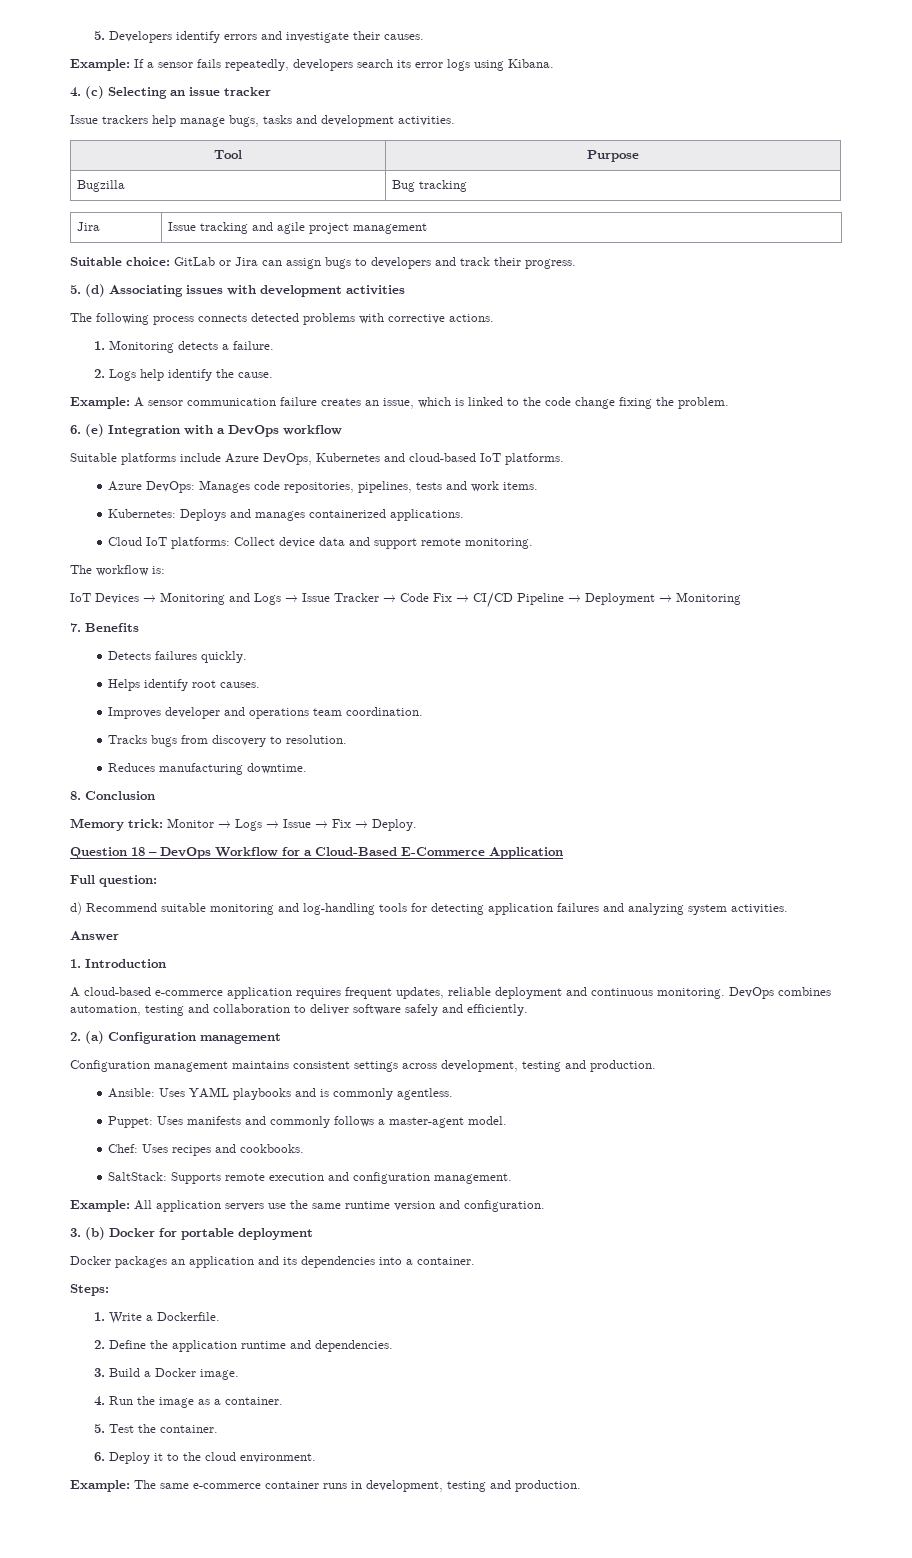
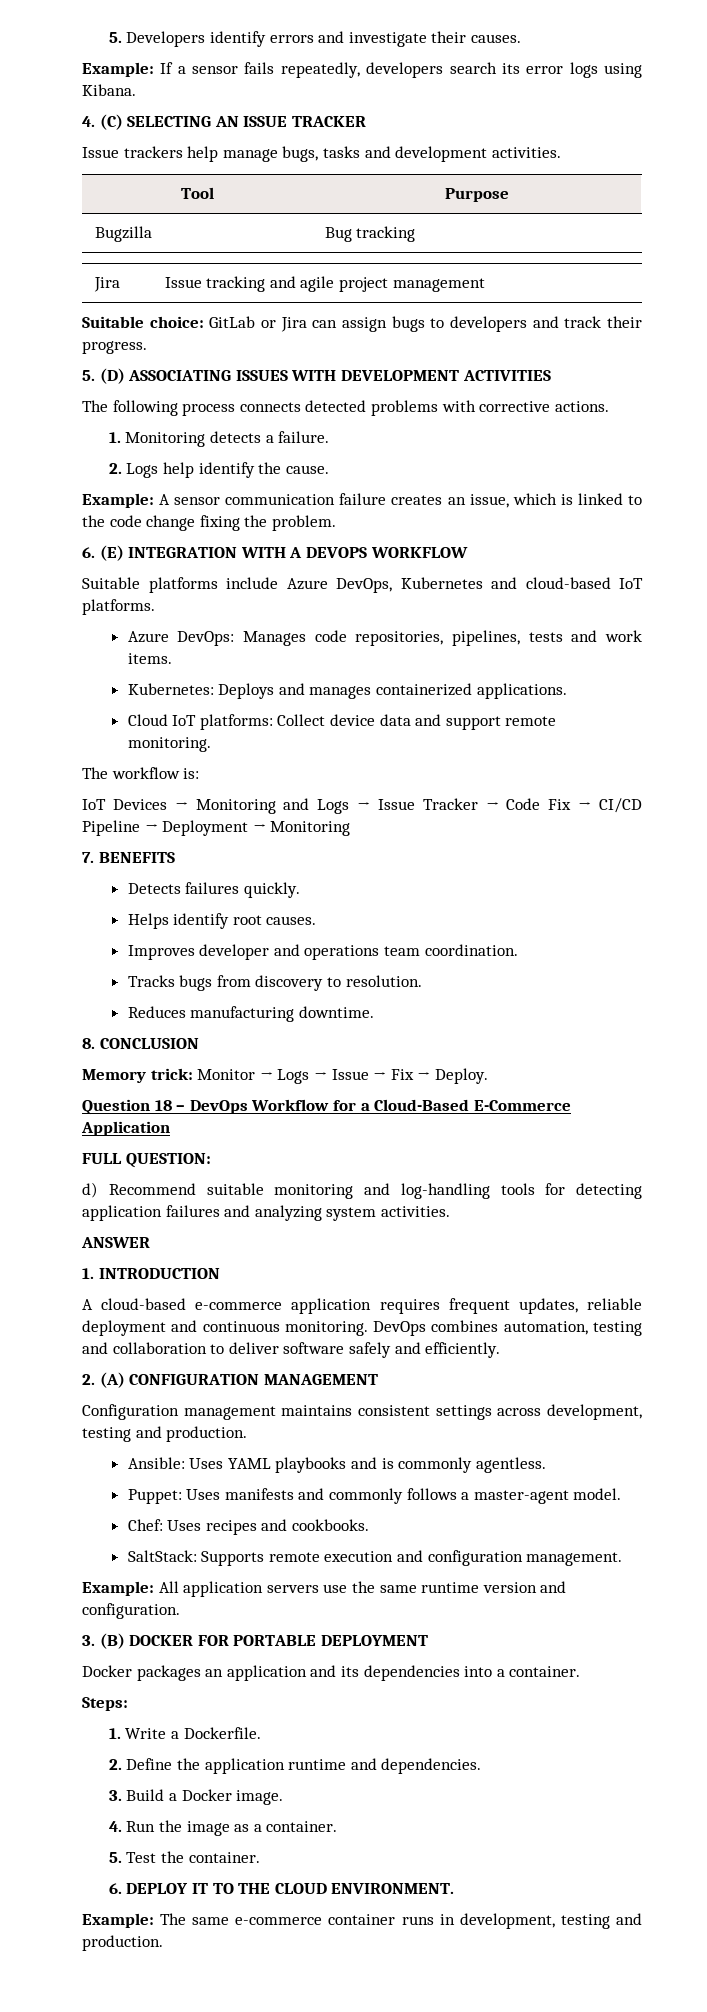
- 4. (c) Selecting an issue tracker
+ 4. (C) SELECTING AN ISSUE TRACKER
- 5. (d) Associating issues with development activities
+ 5. (D) ASSOCIATING ISSUES WITH DEVELOPMENT ACTIVITIES
- 6. (e) Integration with a DevOps workflow
+ 6. (E) INTEGRATION WITH A DEVOPS WORKFLOW
- 7. Benefits
+ 7. BENEFITS
- 8. Conclusion
+ 8. CONCLUSION
- Full question:
+ FULL QUESTION:
- Answer
- 1. Introduction
+ ANSWER
+ 1. INTRODUCTION
- 2. (a) Configuration management
+ 2. (A) CONFIGURATION MANAGEMENT
- 3. (b) Docker for portable deployment
+ 3. (B) DOCKER FOR PORTABLE DEPLOYMENT
- 6. Deploy it to the cloud environment.
+ 6. DEPLOY IT TO THE CLOUD ENVIRONMENT.

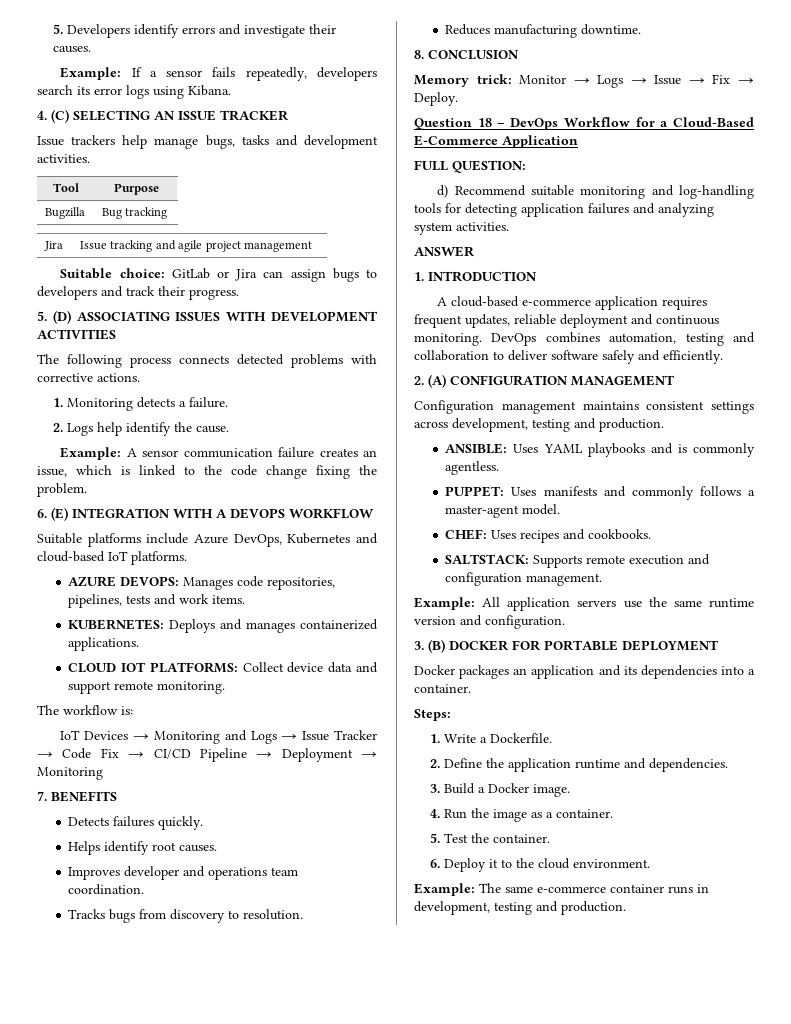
- Azure DevOps: Manages code repositories, pipelines, tests and work items.
+ AZURE DEVOPS: Manages code repositories, pipelines, tests and work items.
- Kubernetes: Deploys and manages containerized applications.
+ KUBERNETES: Deploys and manages containerized applications.
- Cloud IoT platforms: Collect device data and support remote monitoring.
+ CLOUD IOT PLATFORMS: Collect device data and support remote monitoring.
- Ansible: Uses YAML playbooks and is commonly agentless.
+ ANSIBLE: Uses YAML playbooks and is commonly agentless.
- Puppet: Uses manifests and commonly follows a master-agent model.
+ PUPPET: Uses manifests and commonly follows a master-agent model.
- Chef: Uses recipes and cookbooks.
+ CHEF: Uses recipes and cookbooks.
- SaltStack: Supports remote execution and configuration management.
+ SALTSTACK: Supports remote execution and configuration management.
- 6. DEPLOY IT TO THE CLOUD ENVIRONMENT.
+ 6. Deploy it to the cloud environment.

